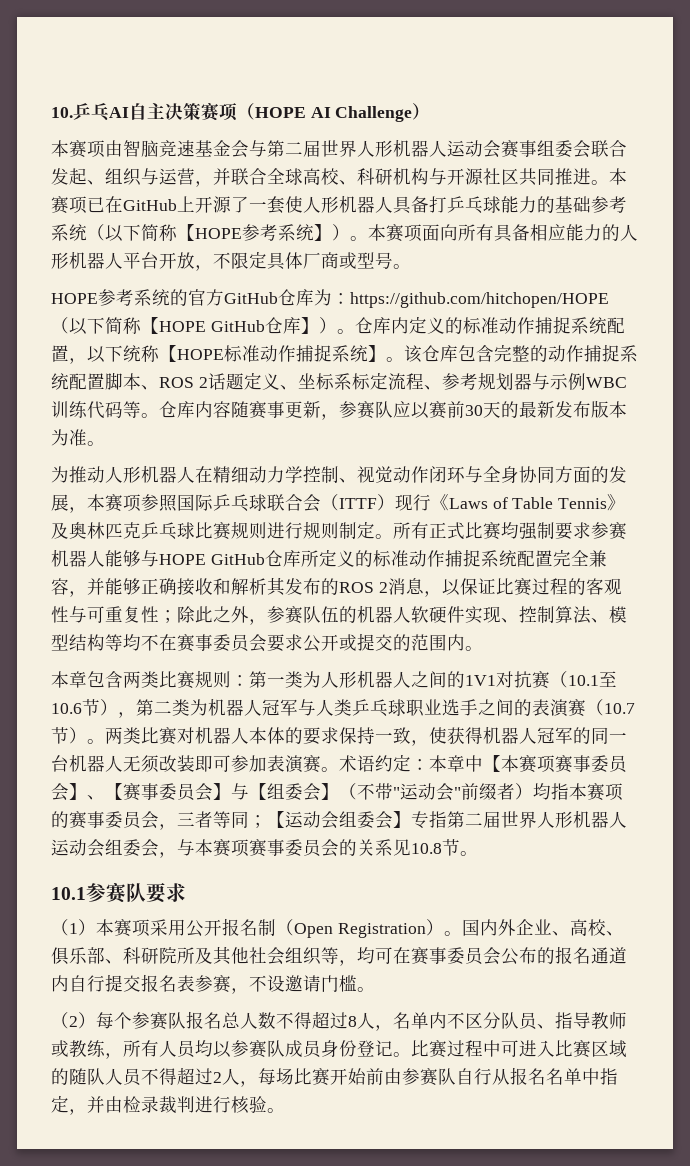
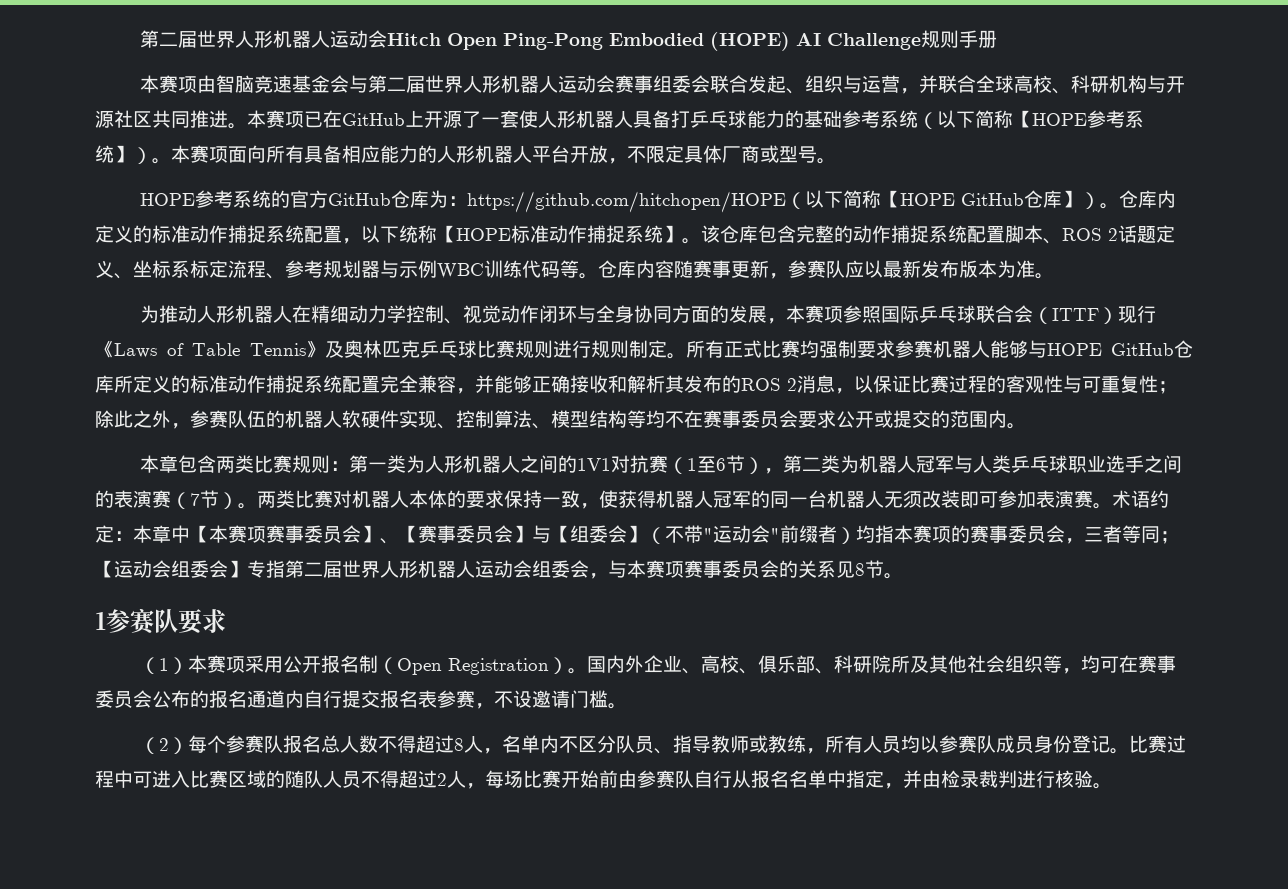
- 10.乒乓AI自主决策赛项（HOPE AI Challenge）
+ 第二届世界人形机器人运动会Hitch Open Ping-Pong Embodied (HOPE) AI Challenge规则手册
- 仓库内容随赛事更新，参赛队应以赛前30天的最新发布版本为准。
+ 仓库内容随赛事更新，参赛队应以最新发布版本为准。
- 本章包含两类比赛规则：第一类为人形机器人之间的1V1对抗赛（10.1至10.6节），第二类为机器人冠军与人类乒乓球职业选手之间的表演赛（10.7节）。
+ 本章包含两类比赛规则：第一类为人形机器人之间的1V1对抗赛（1至6节），第二类为机器人冠军与人类乒乓球职业选手之间的表演赛（7节）。
- 术语约定：本章中【本赛项赛事委员会】、【赛事委员会】与【组委会】（不带"运动会"前缀者）均指本赛项的赛事委员会，三者等同；【运动会组委会】专指第二届世界人形机器人运动会组委会，与本赛项赛事委员会的关系见10.8节。
+ 术语约定：本章中【本赛项赛事委员会】、【赛事委员会】与【组委会】（不带"运动会"前缀者）均指本赛项的赛事委员会，三者等同；【运动会组委会】专指第二届世界人形机器人运动会组委会，与本赛项赛事委员会的关系见8节。
- 10.1参赛队要求
+ 1参赛队要求

